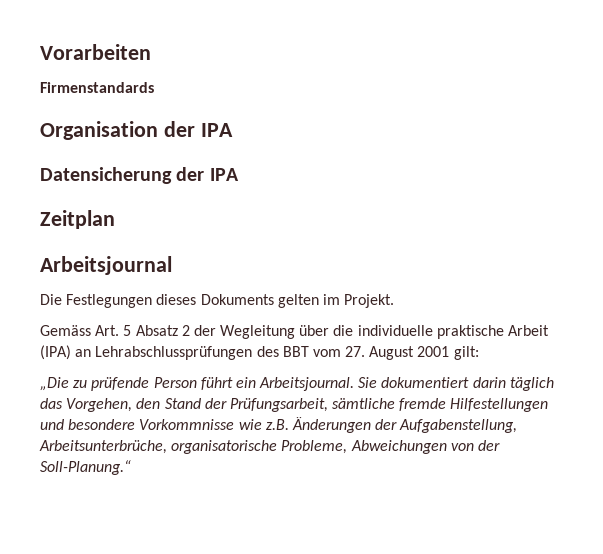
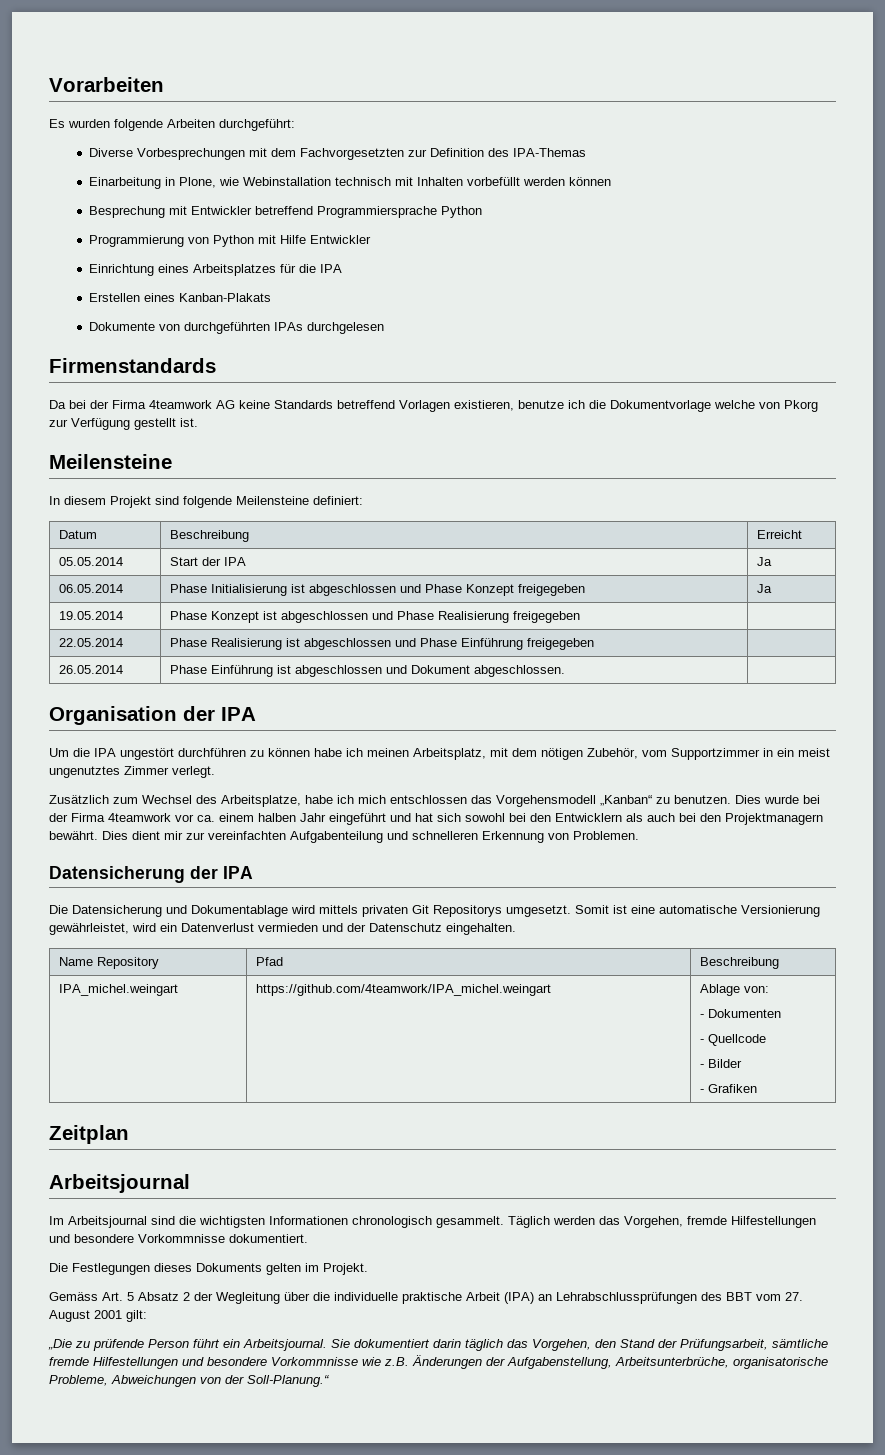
+ Es wurden folgende Arbeiten durchgeführt:
+ Diverse Vorbesprechungen mit dem Fachvorgesetzten zur Definition des IPA-Themas
+ Einarbeitung in Plone, wie Webinstallation technisch mit Inhalten vorbefüllt werden können
+ Besprechung mit Entwickler betreffend Programmiersprache Python
+ Programmierung von Python mit Hilfe Entwickler
+ Einrichtung eines Arbeitsplatzes für die IPA
+ Erstellen eines Kanban-Plakats
+ Dokumente von durchgeführten IPAs durchgelesen
  Firmenstandards
+ Da bei der Firma 4teamwork AG keine Standards betreffend Vorlagen existieren, benutze ich die Dokumentvorlage welche von Pkorg zur Verfügung gestellt ist.
+ Meilensteine
+ In diesem Projekt sind folgende Meilensteine definiert:
+ Datum | Beschreibung | Erreicht
+ 05.05.2014 | Start der IPA | Ja
+ 06.05.2014 | Phase Initialisierung ist abgeschlossen und Phase Konzept freigegeben | Ja
+ 19.05.2014 | Phase Konzept ist abgeschlossen und Phase Realisierung freigegeben |
+ 22.05.2014 | Phase Realisierung ist abgeschlossen und Phase Einführung freigegeben |
+ 26.05.2014 | Phase Einführung ist abgeschlossen und Dokument abgeschlossen. |
  Organisation der IPA
+ Um die IPA ungestört durchführen zu können habe ich meinen Arbeitsplatz, mit dem nötigen Zubehör, vom Supportzimmer in ein meist ungenutztes Zimmer verlegt.
+ Zusätzlich zum Wechsel des Arbeitsplatze, habe ich mich entschlossen das Vorgehensmodell „Kanban“ zu benutzen. Dies wurde bei der Firma 4teamwork vor ca. einem halben Jahr eingeführt und hat sich sowohl bei den Entwicklern als auch bei den Projektmanagern bewährt. Dies dient mir zur vereinfachten Aufgabenteilung und schnelleren Erkennung von Problemen.
  Datensicherung der IPA
+ Die Datensicherung und Dokumentablage wird mittels privaten Git Repositorys umgesetzt. Somit ist eine automatische Versionierung gewährleistet, wird ein Datenverlust vermieden und der Datenschutz eingehalten.
+ Name Repository | Pfad | Beschreibung
+ IPA_michel.weingart | https://github.com/4teamwork/IPA_michel.weingart | Ablage von:
+ - Dokumenten
+ - Quellcode
+ - Bilder
+ - Grafiken
  Zeitplan
  Arbeitsjournal
+ Im Arbeitsjournal sind die wichtigsten Informationen chronologisch gesammelt. Täglich werden das Vorgehen, fremde Hilfestellungen und besondere Vorkommnisse dokumentiert.

